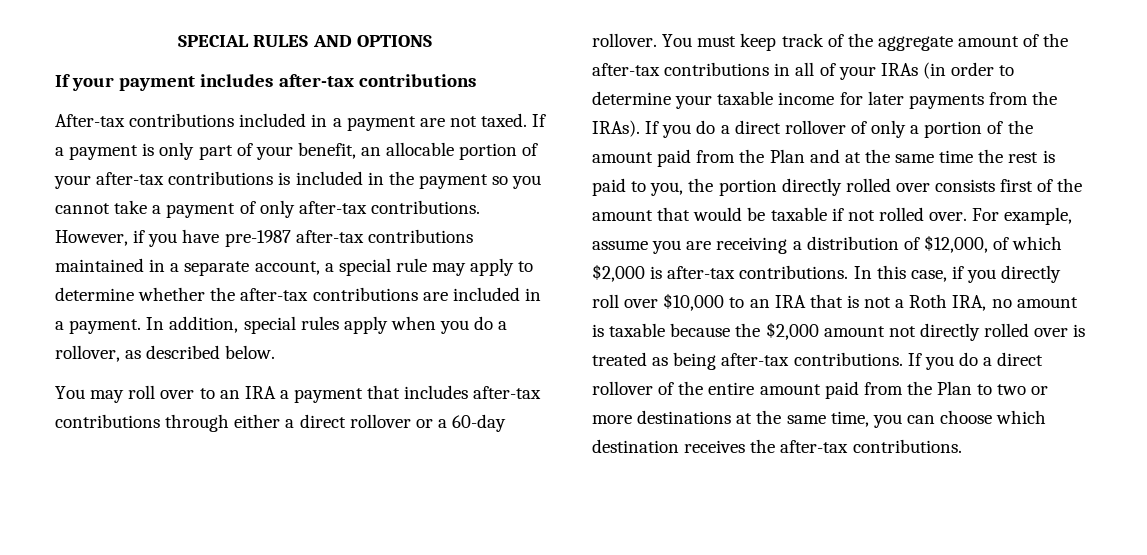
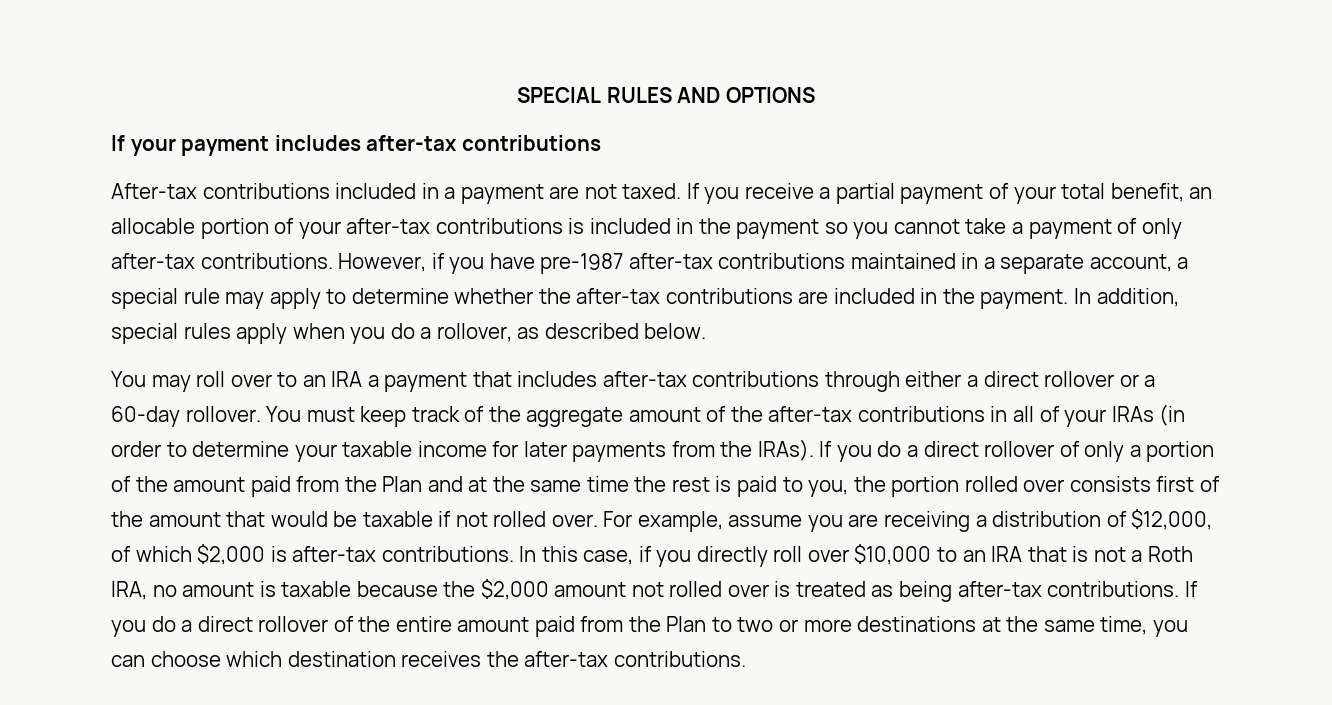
- If a payment is only part of your benefit, an allocable portion of your after-tax contributions is included in the payment so you cannot take a payment of only after-tax contributions.
+ If you receive a partial payment of your total benefit, an allocable portion of your after-tax contributions is included in the payment so you cannot take a payment of only after-tax contributions.
- However, if you have pre-1987 after-tax contributions maintained in a separate account, a special rule may apply to determine whether the after-tax contributions are included in a payment.
+ However, if you have pre-1987 after-tax contributions maintained in a separate account, a special rule may apply to determine whether the after-tax contributions are included in the payment.
- If you do a direct rollover of only a portion of the amount paid from the Plan and at the same time the rest is paid to you, the portion directly rolled over consists first of the amount that would be taxable if not rolled over.
+ If you do a direct rollover of only a portion of the amount paid from the Plan and at the same time the rest is paid to you, the portion rolled over consists first of the amount that would be taxable if not rolled over.
- In this case, if you directly roll over $10,000 to an IRA that is not a Roth IRA, no amount is taxable because the $2,000 amount not directly rolled over is treated as being after-tax contributions.
+ In this case, if you directly roll over $10,000 to an IRA that is not a Roth IRA, no amount is taxable because the $2,000 amount not rolled over is treated as being after-tax contributions.

